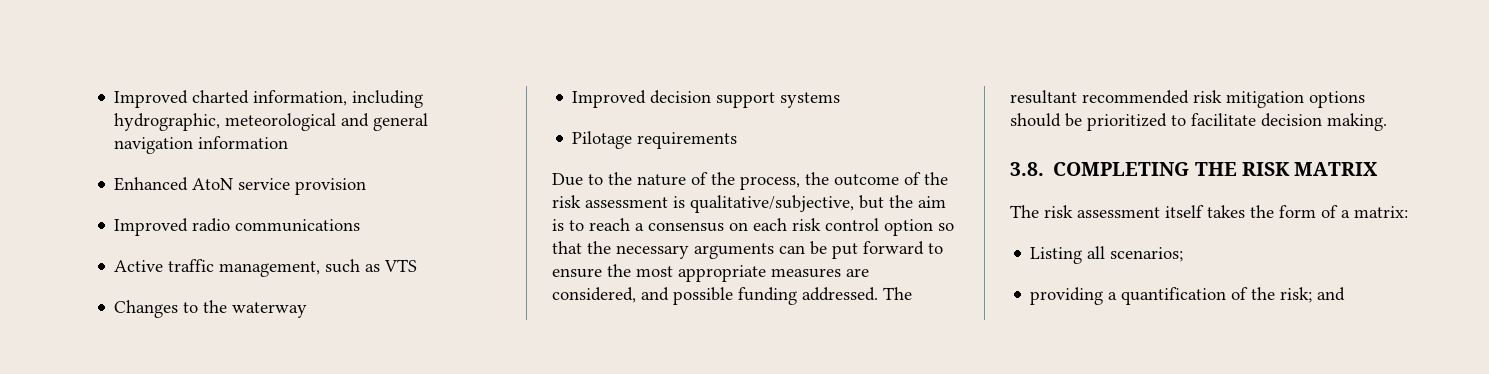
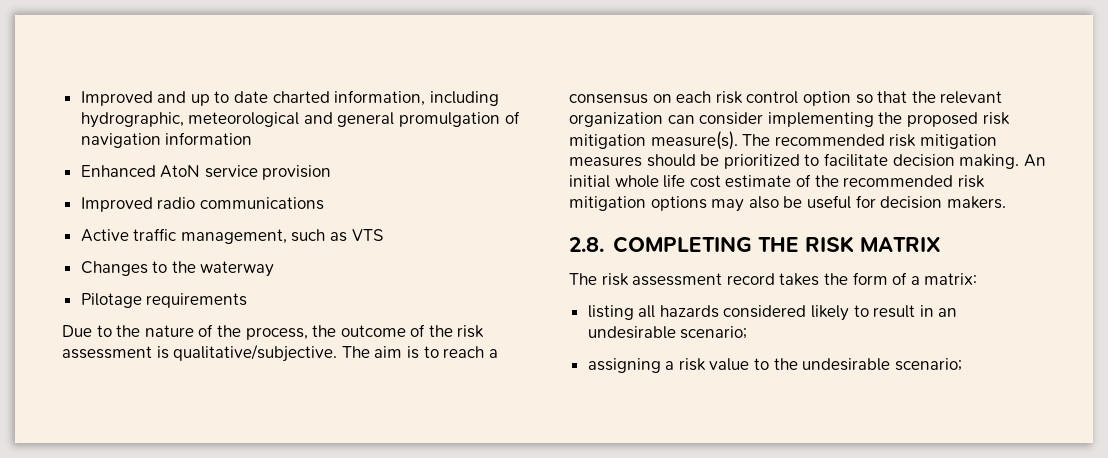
- Improved charted information, including hydrographic, meteorological and general navigation information
+ Improved and up to date charted information, including hydrographic, meteorological and general promulgation of navigation information
- Improved decision support systems
- Due to the nature of the process, the outcome of the risk assessment is qualitative/subjective, but the aim is to reach a consensus on each risk control option so that the necessary arguments can be put forward to ensure the most appropriate measures are considered, and possible funding addressed. The resultant recommended risk mitigation options should be prioritized to facilitate decision making.
- 3.8. COMPLETING THE RISK MATRIX
+ Due to the nature of the process, the outcome of the risk assessment is qualitative/subjective. The aim is to reach a consensus on each risk control option so that the relevant organization can consider implementing the proposed risk mitigation measure(s). The recommended risk mitigation measures should be prioritized to facilitate decision making. An initial whole life cost estimate of the recommended risk mitigation options may also be useful for decision makers.
+ 2.8. COMPLETING THE RISK MATRIX
- The risk assessment itself takes the form of a matrix:
+ The risk assessment record takes the form of a matrix:
- Listing all scenarios;
- providing a quantification of the risk; and
+ listing all hazards considered likely to result in an undesirable scenario;
+ assigning a risk value to the undesirable scenario;

